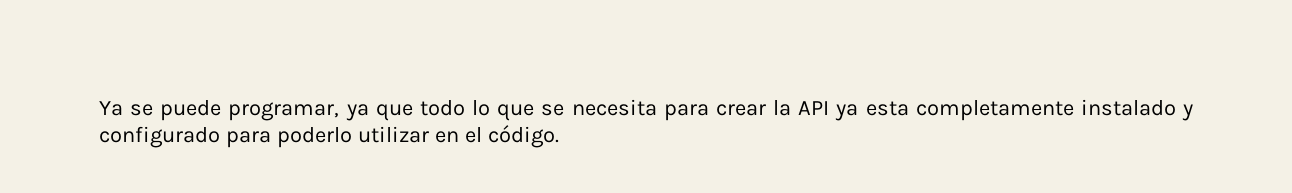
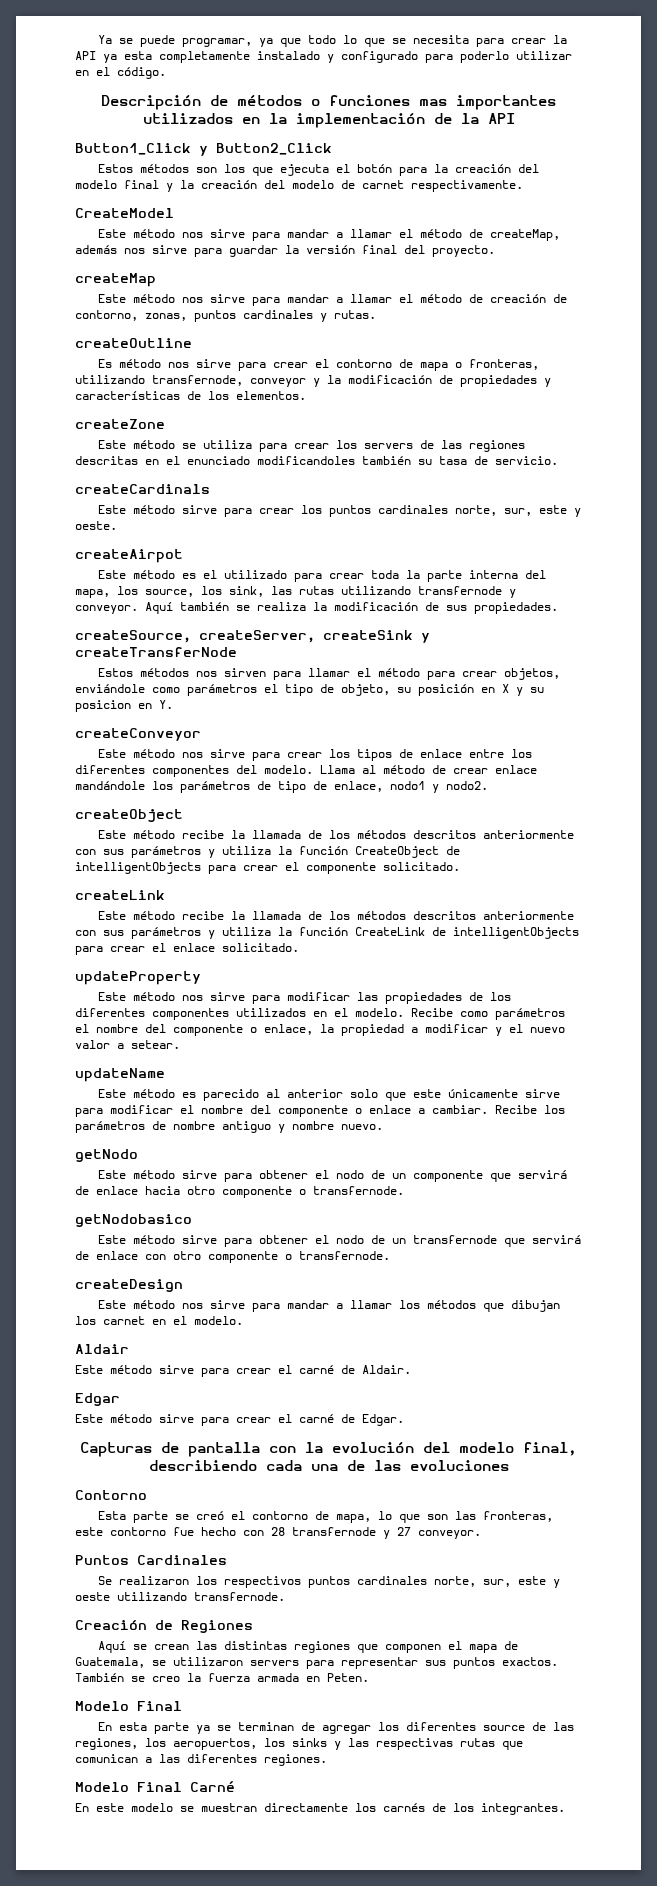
+ Descripción de métodos o funciones mas importantes utilizados en la implementación de la API
+ Button1_Click y Button2_Click
+ Estos métodos son los que ejecuta el botón para la creación del modelo final y la creación del modelo de carnet respectivamente.
+ CreateModel
+ Este método nos sirve para mandar a llamar el método de createMap, además nos sirve para guardar la versión final del proyecto.
+ createMap
+ Este método nos sirve para mandar a llamar el método de creación de contorno, zonas, puntos cardinales y rutas.
+ createOutline
+ Es método nos sirve para crear el contorno de mapa o fronteras, utilizando transfernode, conveyor y la modificación de propiedades y características de los elementos.
+ createZone
+ Este método se utiliza para crear los servers de las regiones descritas en el enunciado modificandoles también su tasa de servicio.
+ createCardinals
+ Este método sirve para crear los puntos cardinales norte, sur, este y oeste.
+ createAirpot
+ Este método es el utilizado para crear toda la parte interna del mapa, los source, los sink, las rutas utilizando transfernode y conveyor. Aquí también se realiza la modificación de sus propiedades.
+ createSource, createServer, createSink y createTransferNode
+ Estos métodos nos sirven para llamar el método para crear objetos, enviándole como parámetros el tipo de objeto, su posición en X y su posicion en Y.
+ createConveyor
+ Este método nos sirve para crear los tipos de enlace entre los diferentes componentes del modelo. Llama al método de crear enlace mandándole los parámetros de tipo de enlace, nodo1 y nodo2.
+ createObject
+ Este método recibe la llamada de los métodos descritos anteriormente con sus parámetros y utiliza la función CreateObject de intelligentObjects para crear el componente solicitado.
+ createLink
+ Este método recibe la llamada de los métodos descritos anteriormente con sus parámetros y utiliza la función CreateLink de intelligentObjects para crear el enlace solicitado.
+ updateProperty
+ Este método nos sirve para modificar las propiedades de los diferentes componentes utilizados en el modelo. Recibe como parámetros el nombre del componente o enlace, la propiedad a modificar y el nuevo valor a setear.
+ updateName
+ Este método es parecido al anterior solo que este únicamente sirve para modificar el nombre del componente o enlace a cambiar. Recibe los parámetros de nombre antiguo y nombre nuevo.
+ getNodo
+ Este método sirve para obtener el nodo de un componente que servirá de enlace hacia otro componente o transfernode.
+ getNodobasico
+ Este método sirve para obtener el nodo de un transfernode que servirá de enlace con otro componente o transfernode.
+ createDesign
+ Este método nos sirve para mandar a llamar los métodos que dibujan los carnet en el modelo.
+ Aldair
+ Este método sirve para crear el carné de Aldair.
+ Edgar
+ Este método sirve para crear el carné de Edgar.
+ Capturas de pantalla con la evolución del modelo final, describiendo cada una de las evoluciones
+ Contorno
+ Esta parte se creó el contorno de mapa, lo que son las fronteras, este contorno fue hecho con 28 transfernode y 27 conveyor.
+ Puntos Cardinales
+ Se realizaron los respectivos puntos cardinales norte, sur, este y oeste utilizando transfernode.
+ Creación de Regiones
+ Aquí se crean las distintas regiones que componen el mapa de Guatemala, se utilizaron servers para representar sus puntos exactos. También se creo la fuerza armada en Peten.
+ Modelo Final
+ En esta parte ya se terminan de agregar los diferentes source de las regiones, los aeropuertos, los sinks y las respectivas rutas que comunican a las diferentes regiones.
+ Modelo Final Carné
+ En este modelo se muestran directamente los carnés de los integrantes.

